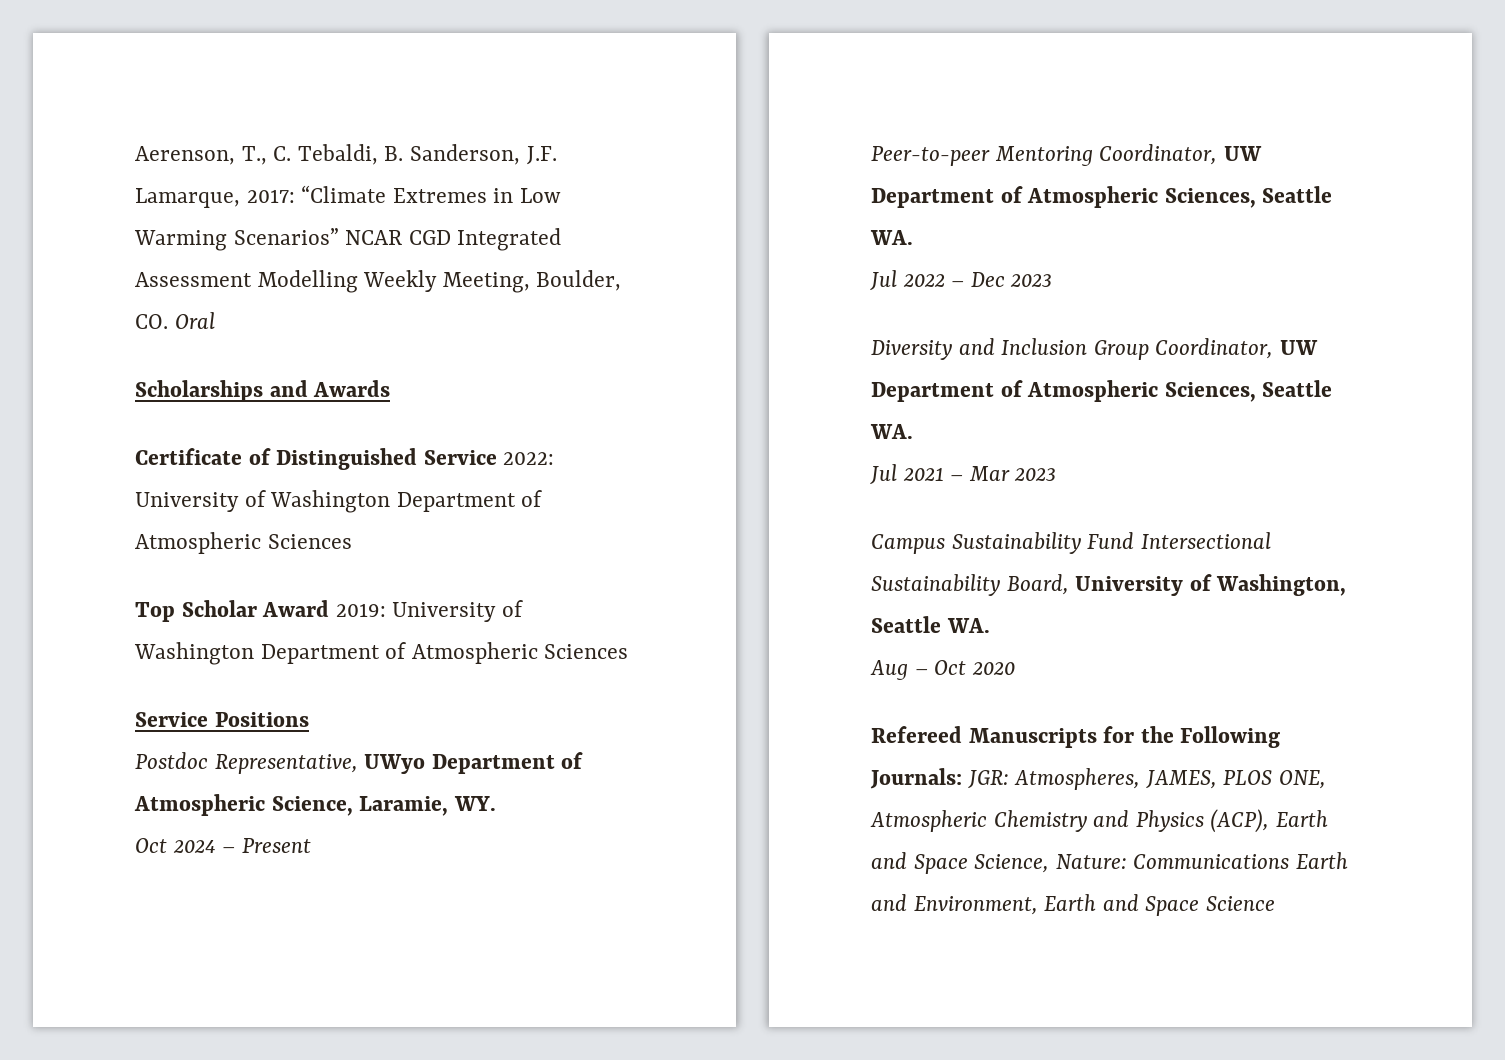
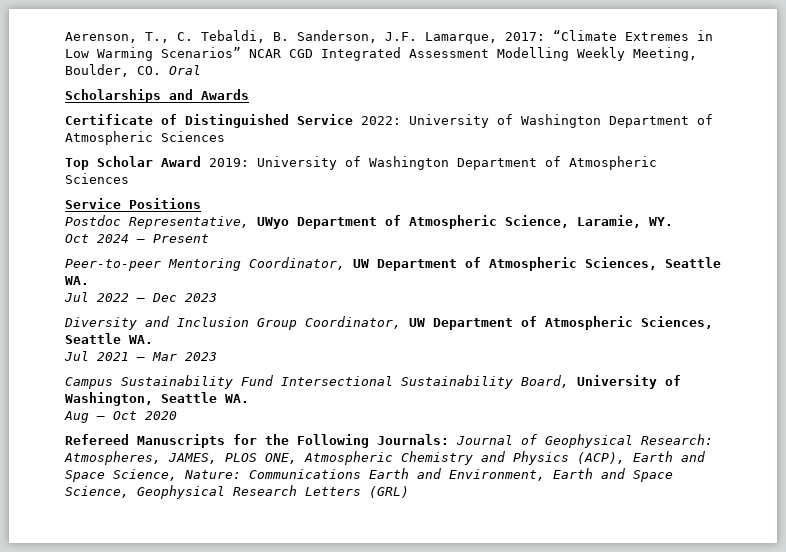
- Refereed Manuscripts for the Following Journals: JGR: Atmospheres, JAMES, PLOS ONE, Atmospheric Chemistry and Physics (ACP), Earth and Space Science, Nature: Communications Earth and Environment, Earth and Space Science
+ Refereed Manuscripts for the Following Journals: Journal of Geophysical Research: Atmospheres, JAMES, PLOS ONE, Atmospheric Chemistry and Physics (ACP), Earth and Space Science, Nature: Communications Earth and Environment, Earth and Space Science, Geophysical Research Letters (GRL)

